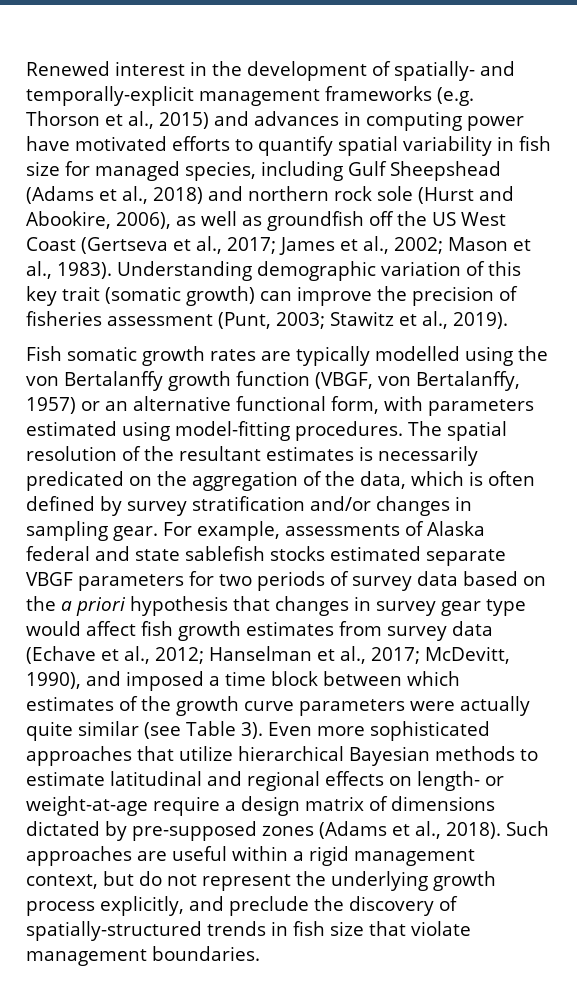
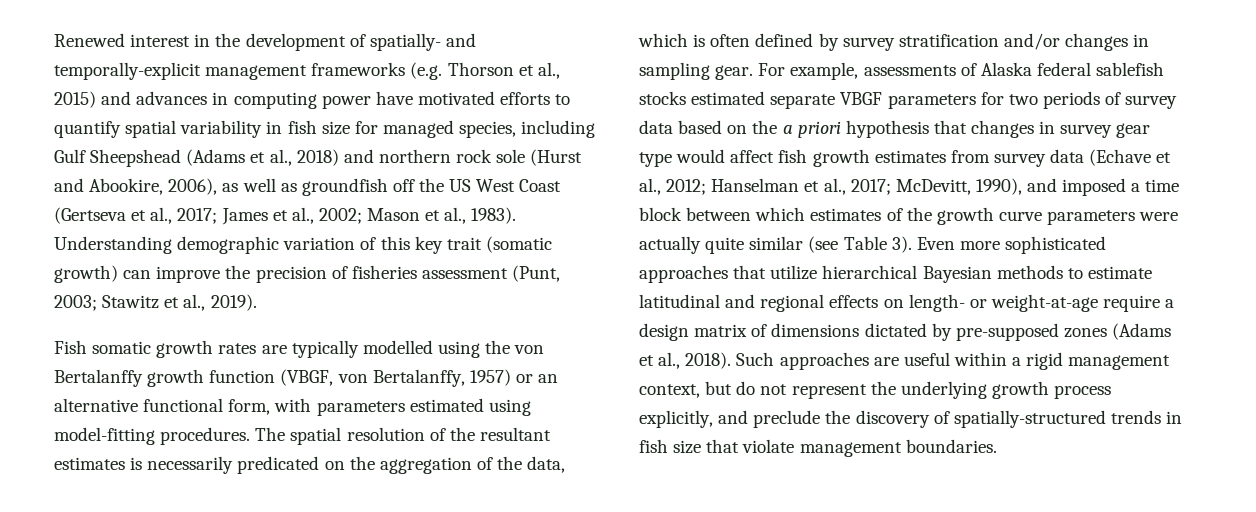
- For example, assessments of Alaska federal and state sablefish stocks estimated separate VBGF parameters for two periods of survey data based on the a priori hypothesis that changes in survey gear type would affect fish growth estimates from survey data (Echave et al., 2012;
+ For example, assessments of Alaska federal sablefish stocks estimated separate VBGF parameters for two periods of survey data based on the a priori hypothesis that changes in survey gear type would affect fish growth estimates from survey data (Echave et al., 2012;

